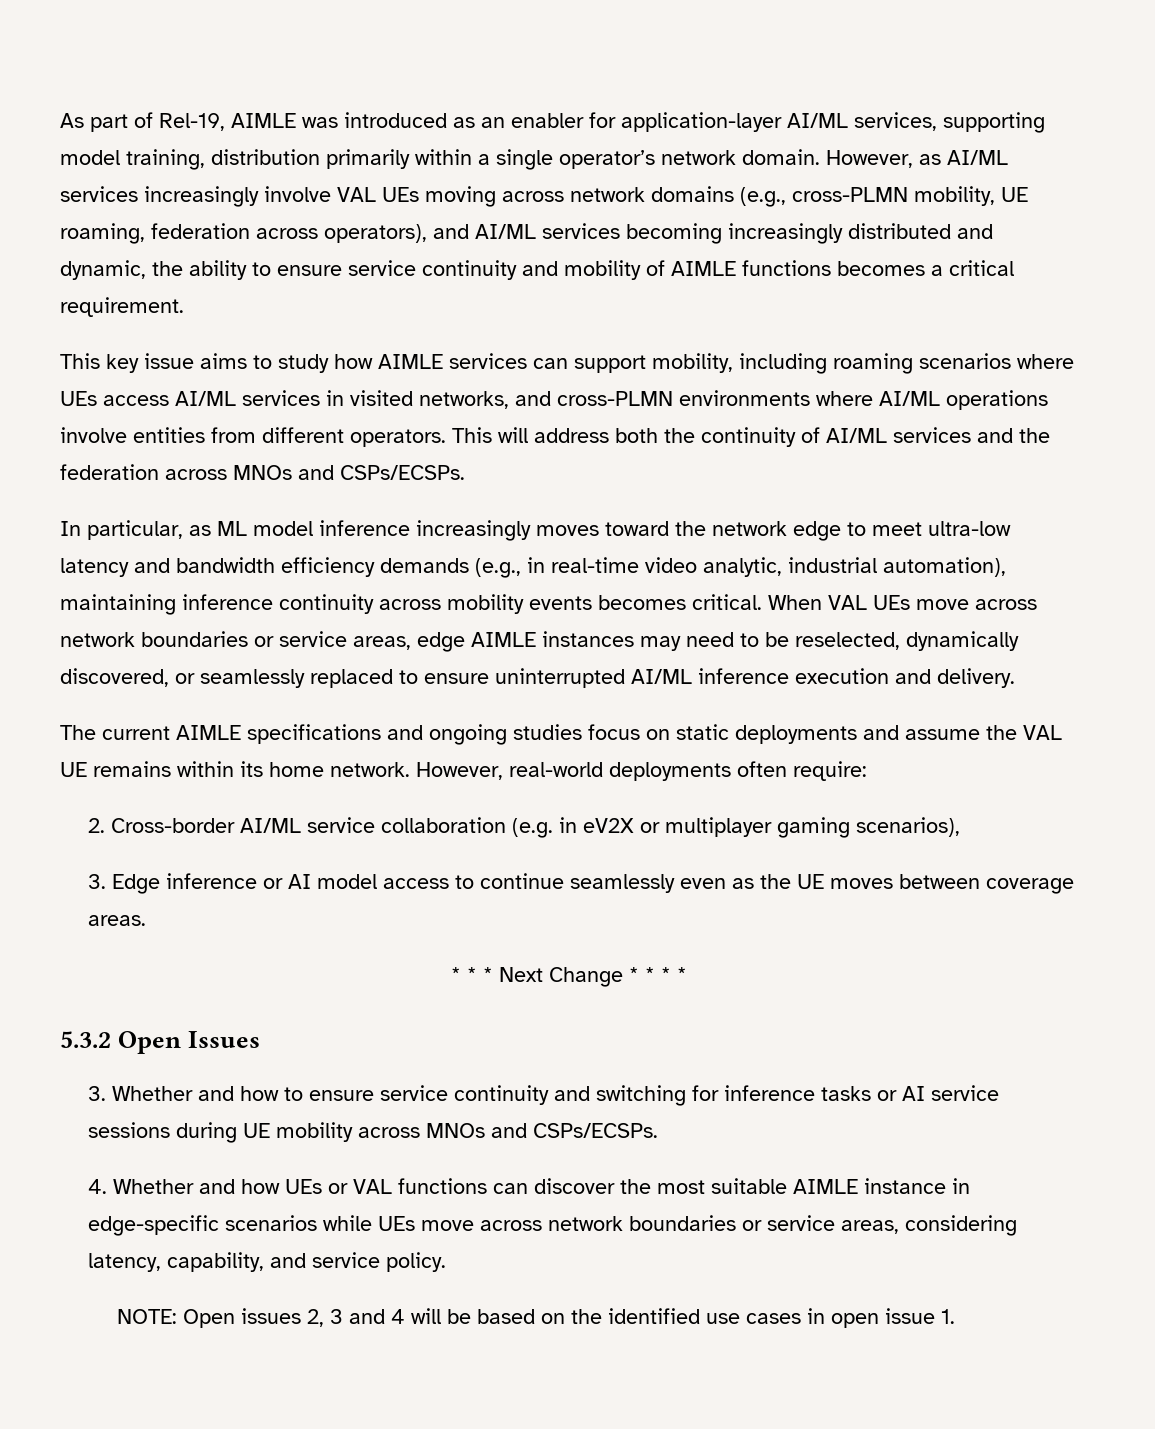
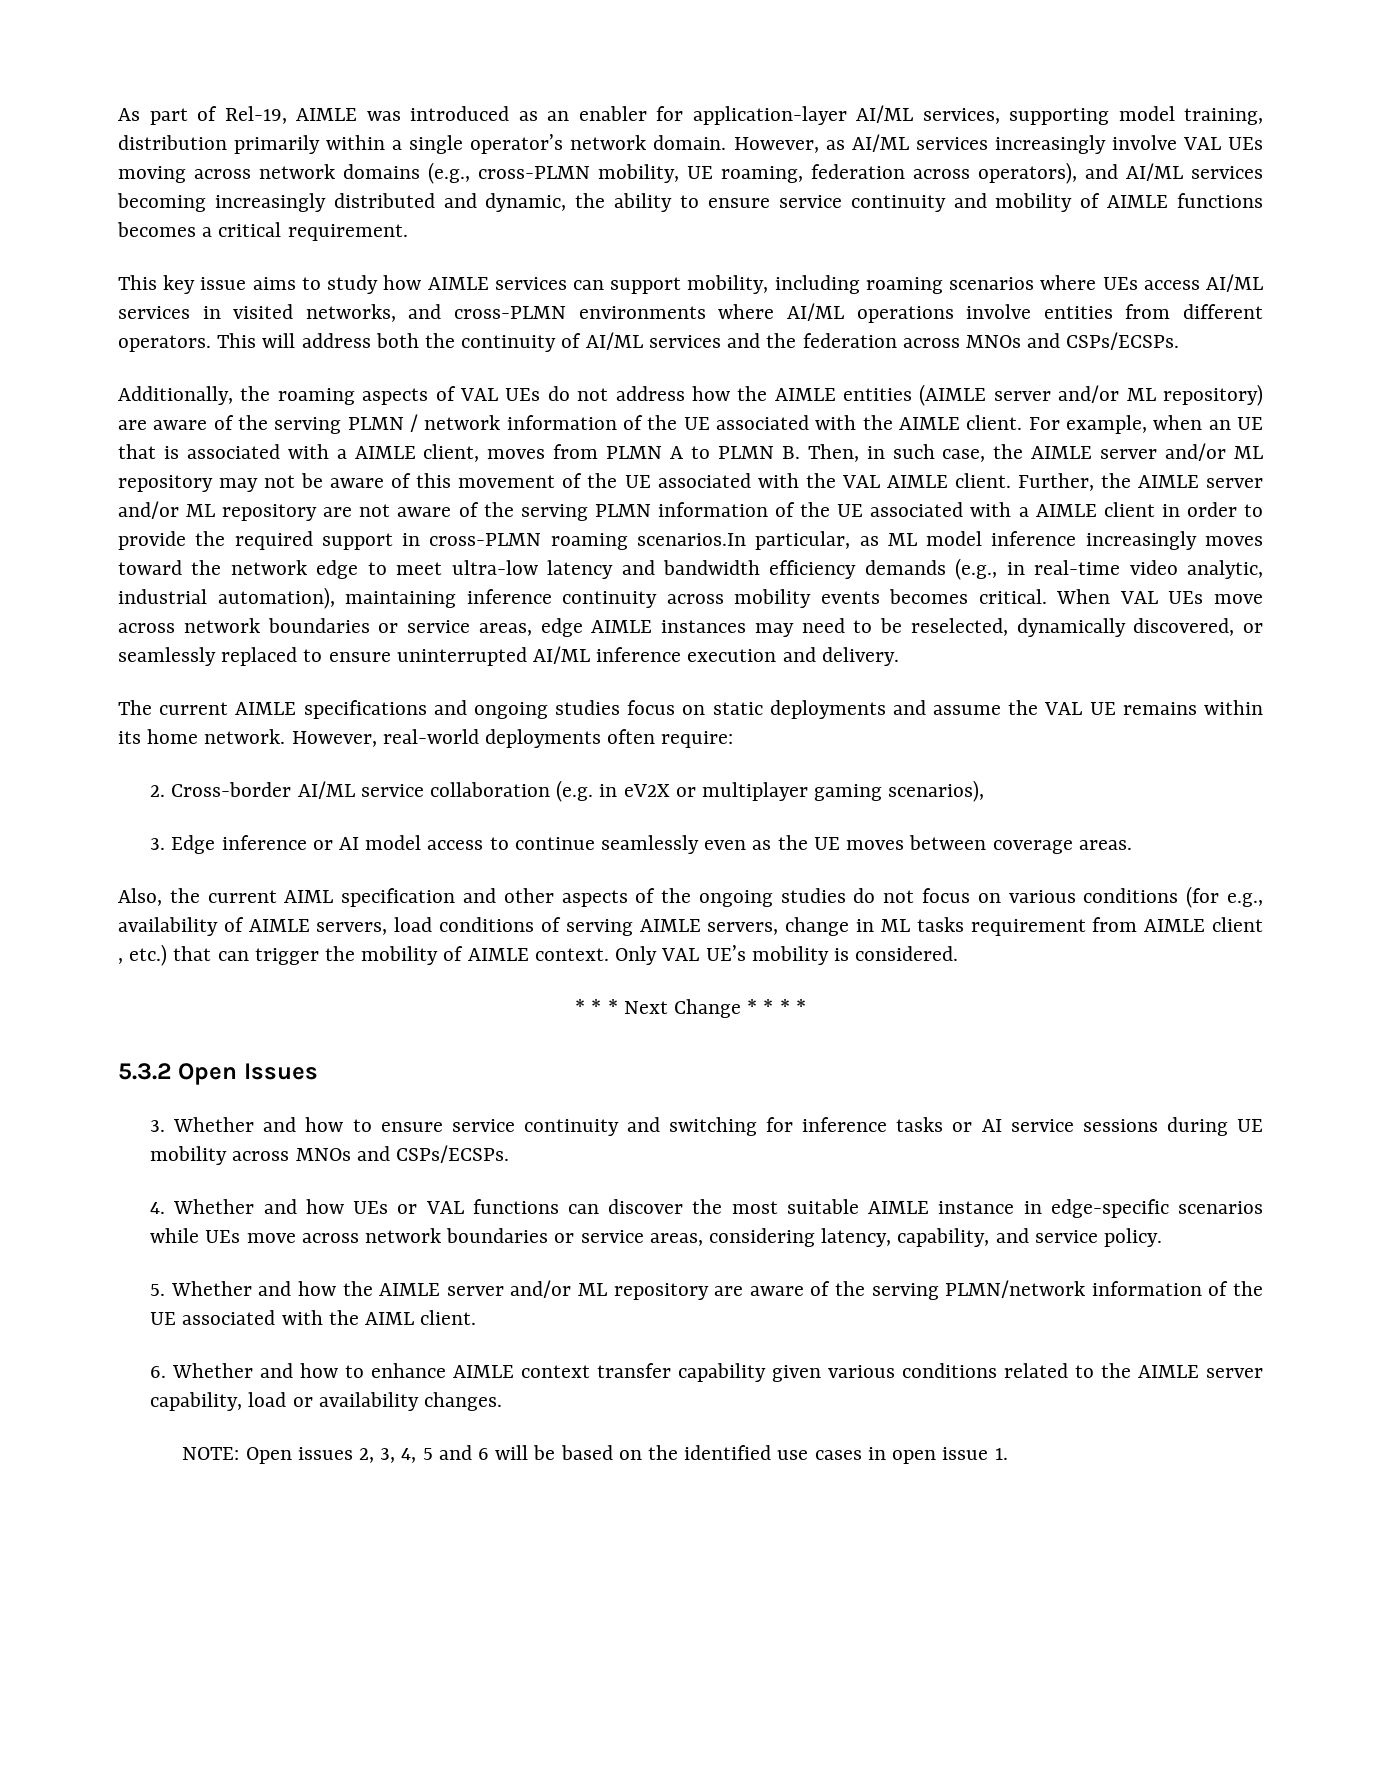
- In particular, as ML model inference increasingly moves toward the network edge to meet ultra-low latency and bandwidth efficiency demands (e.g., in real-time video analytic, industrial automation), maintaining inference continuity across mobility events becomes critical.
+ Additionally, the roaming aspects of VAL UEs do not address how the AIMLE entities (AIMLE server and/or ML repository) are aware of the serving PLMN / network information of the UE associated with the AIMLE client. For example, when an UE that is associated with a AIMLE client, moves from PLMN A to PLMN B. Then, in such case, the AIMLE server and/or ML repository may not be aware of this movement of the UE associated with the VAL AIMLE client. Further, the AIMLE server and/or ML repository are not aware of the serving PLMN information of the UE associated with a AIMLE client in order to provide the required support in cross-PLMN roaming scenarios.In particular, as ML model inference increasingly moves toward the network edge to meet ultra-low latency and bandwidth efficiency demands (e.g., in real-time video analytic, industrial automation), maintaining inference continuity across mobility events becomes critical.
+ Also, the current AIML specification and other aspects of the ongoing studies do not focus on various conditions (for e.g., availability of AIMLE servers, load conditions of serving AIMLE servers, change in ML tasks requirement from AIMLE client , etc.) that can trigger the mobility of AIMLE context. Only VAL UE’s mobility is considered.
+ 5. Whether and how the AIMLE server and/or ML repository are aware of the serving PLMN/network information of the UE associated with the AIML client.
+ 6. Whether and how to enhance AIMLE context transfer capability given various conditions related to the AIMLE server capability, load or availability changes.
- NOTE: Open issues 2, 3 and 4 will be based on the identified use cases in open issue 1.
+ NOTE: Open issues 2, 3, 4, 5 and 6 will be based on the identified use cases in open issue 1.

